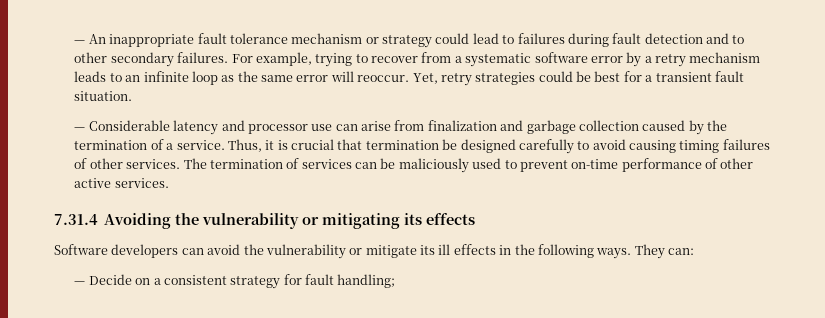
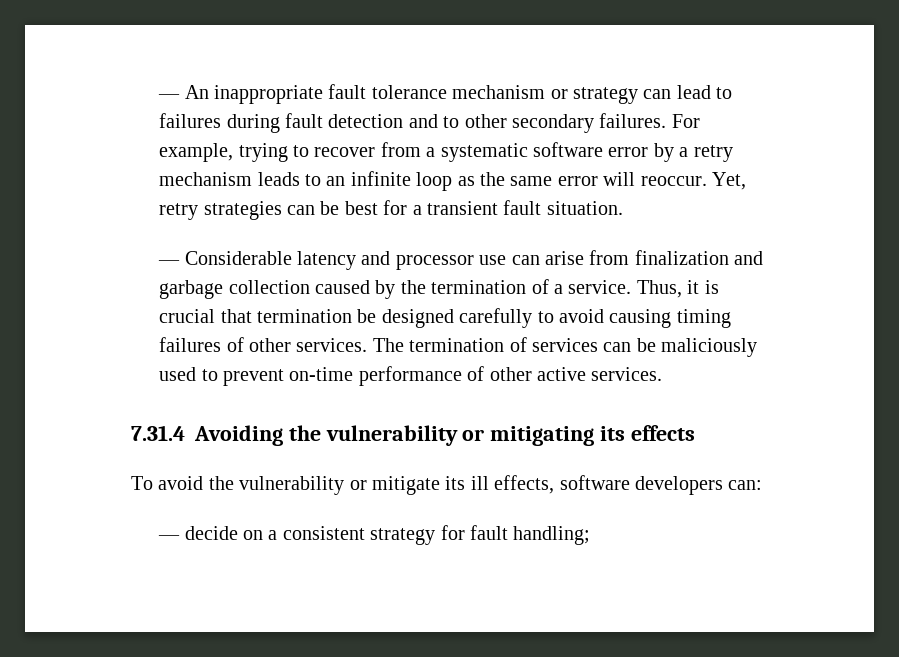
- — An inappropriate fault tolerance mechanism or strategy could lead to failures during fault detection and to other secondary failures.
+ — An inappropriate fault tolerance mechanism or strategy can lead to failures during fault detection and to other secondary failures.
- Yet, retry strategies could be best for a transient fault situation.
+ Yet, retry strategies can be best for a transient fault situation.
- Software developers can avoid the vulnerability or mitigate its ill effects in the following ways. They can:
+ To avoid the vulnerability or mitigate its ill effects, software developers can:
- — Decide on a consistent strategy for fault handling;
+ — decide on a consistent strategy for fault handling;

